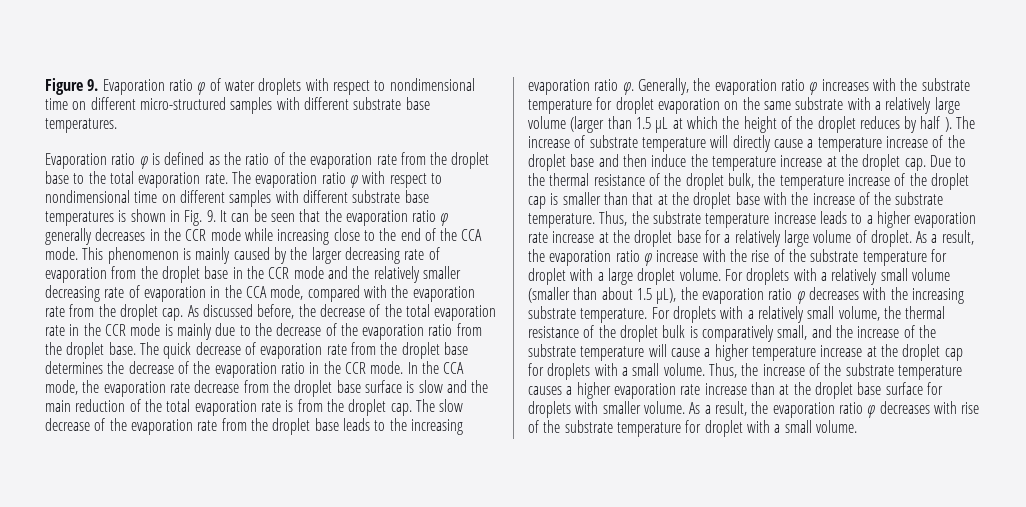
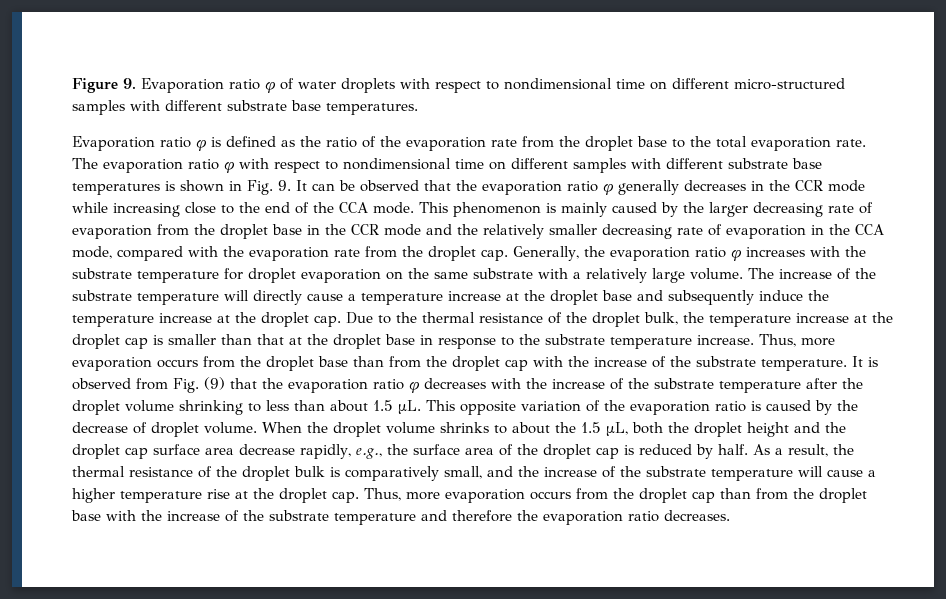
- The evaporation ratio φ with respect to nondimensional time on different samples with different substrate base temperatures is shown in Fig. 9. It can be seen that the evaporation ratio φ generally decreases in the CCR mode while increasing close to the end of the CCA mode.
+ The evaporation ratio φ with respect to nondimensional time on different samples with different substrate base temperatures is shown in Fig. 9. It can be observed that the evaporation ratio φ generally decreases in the CCR mode while increasing close to the end of the CCA mode.
- As discussed before, the decrease of the total evaporation rate in the CCR mode is mainly due to the decrease of the evaporation ratio from the droplet base. The quick decrease of evaporation rate from the droplet base determines the decrease of the evaporation ratio in the CCR mode. In the CCA mode, the evaporation rate decrease from the droplet base surface is slow and the main reduction of the total evaporation rate is from the droplet cap. The slow decrease of the evaporation rate from the droplet base leads to the increasing evaporation ratio φ.
- Generally, the evaporation ratio φ increases with the substrate temperature for droplet evaporation on the same substrate with a relatively large volume (larger than 1.5 μL at which the height of the droplet reduces by half ).
+ Generally, the evaporation ratio φ increases with the substrate temperature for droplet evaporation on the same substrate with a relatively large volume.
- The increase of substrate temperature will directly cause a temperature increase of the droplet base and then induce the temperature increase at the droplet cap.
+ The increase of the substrate temperature will directly cause a temperature increase at the droplet base and subsequently induce the temperature increase at the droplet cap.
- Due to the thermal resistance of the droplet bulk, the temperature increase of the droplet cap is smaller than that at the droplet base with the increase of the substrate temperature.
+ Due to the thermal resistance of the droplet bulk, the temperature increase at the droplet cap is smaller than that at the droplet base in response to the substrate temperature increase. Thus, more evaporation occurs from the droplet base than from the droplet cap with the increase of the substrate temperature.
- Thus, the substrate temperature increase leads to a higher evaporation rate increase at the droplet base for a relatively large volume of droplet. As a result, the evaporation ratio φ increase with the rise of the substrate temperature for droplet with a large droplet volume. For droplets with a relatively small volume (smaller than about 1.5 μL), the evaporation ratio φ decreases with the increasing substrate temperature. For droplets with a relatively small volume, the thermal resistance of the droplet bulk is comparatively small, and the increase of the substrate temperature will cause a higher temperature increase at the droplet cap for droplets with a small volume. Thus, the increase of the substrate temperature causes a higher evaporation rate increase than at the droplet base surface for droplets with smaller volume. As a result, the evaporation ratio φ decreases with rise of the substrate temperature for droplet with a small volume.
+ It is observed from Fig. (9) that the evaporation ratio φ decreases with the increase of the substrate temperature after the droplet volume shrinking to less than about 1.5 μL. This opposite variation of the evaporation ratio is caused by the decrease of droplet volume. When the droplet volume shrinks to about the 1.5 μL, both the droplet height and the droplet cap surface area decrease rapidly, e.g., the surface area of the droplet cap is reduced by half. As a result, the thermal resistance of the droplet bulk is comparatively small, and the increase of the substrate temperature will cause a higher temperature rise at the droplet cap. Thus, more evaporation occurs from the droplet cap than from the droplet base with the increase of the substrate temperature and therefore the evaporation ratio decreases.

